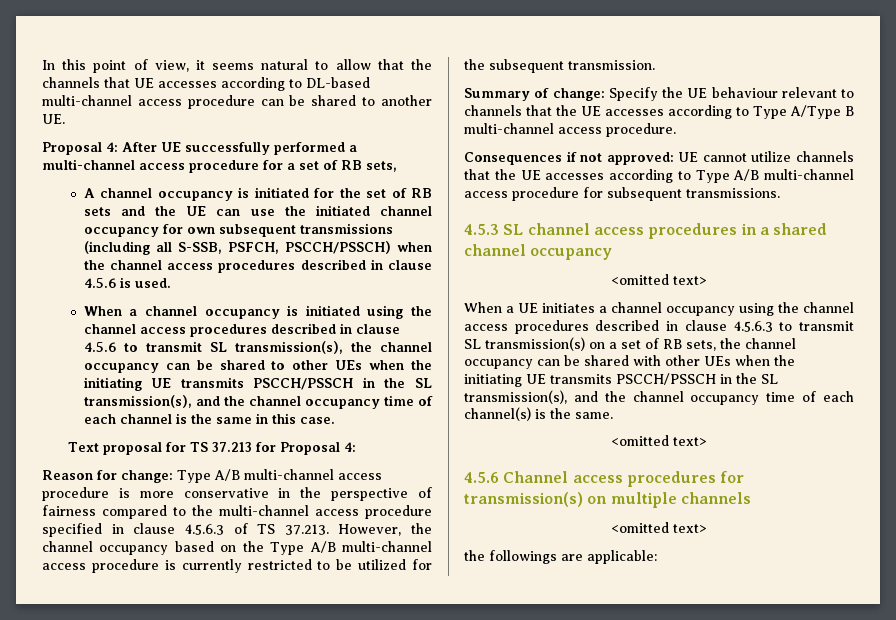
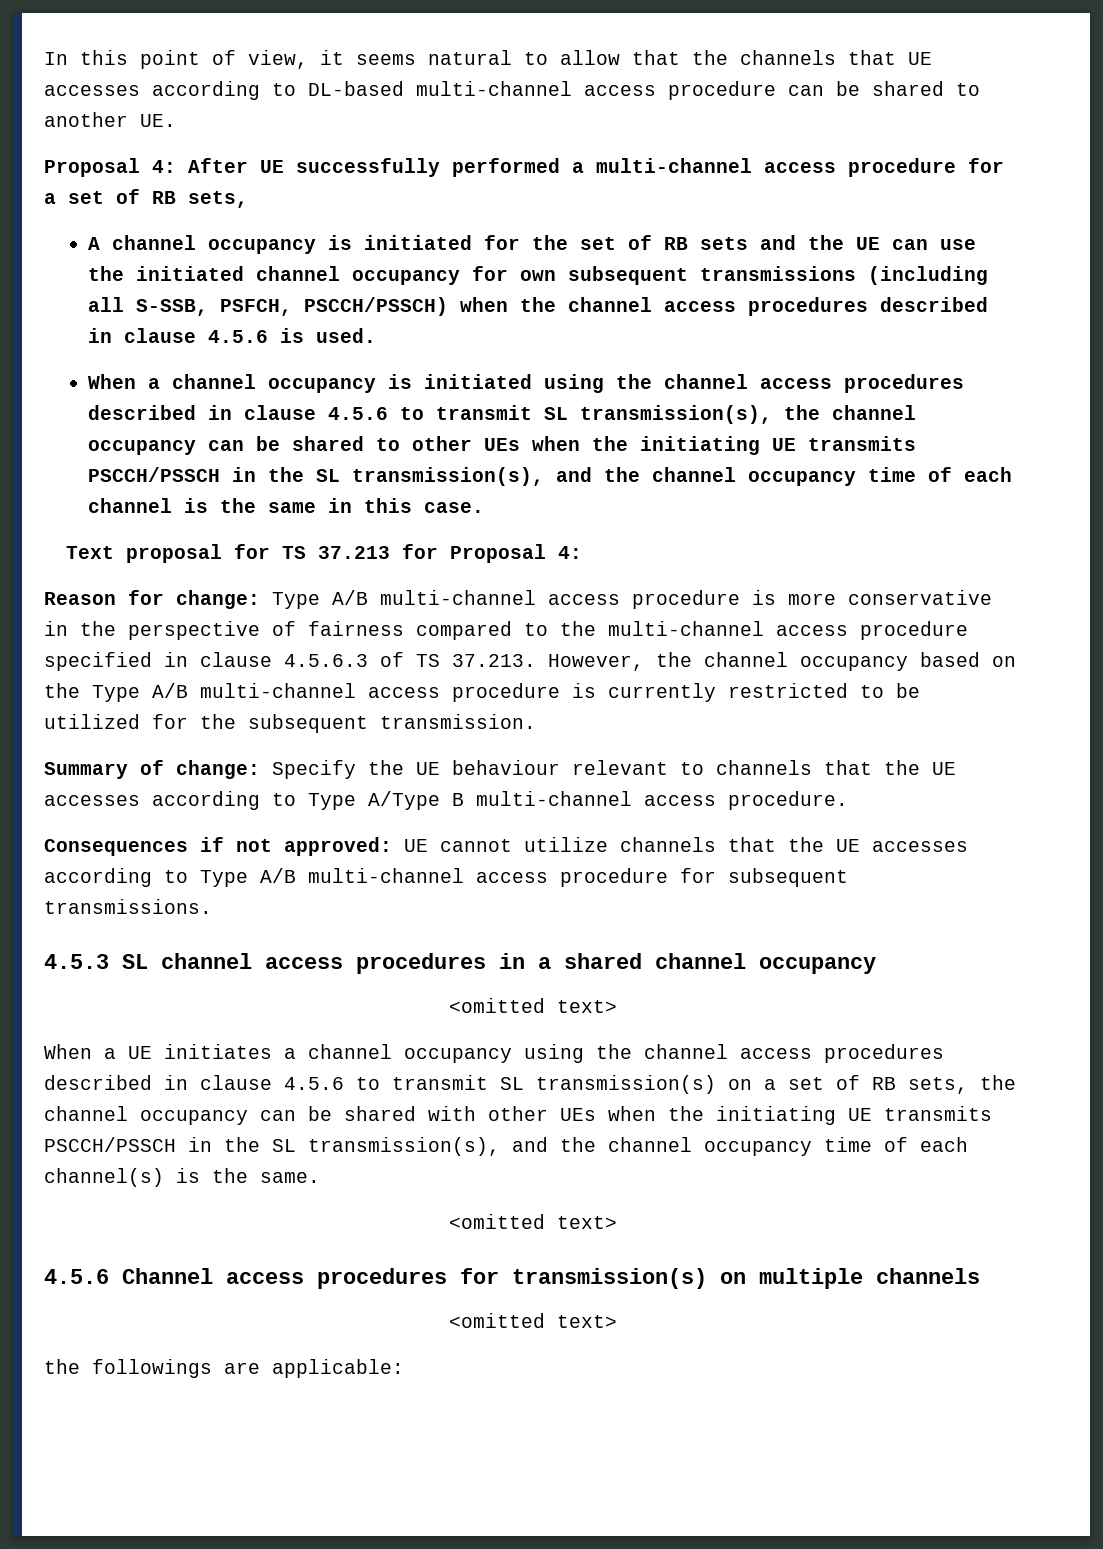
- When a UE initiates a channel occupancy using the channel access procedures described in clause 4.5.6.3 to transmit SL transmission(s) on a set of RB sets, the channel occupancy can be shared with other UEs when the initiating UE transmits PSCCH/PSSCH in the SL transmission(s), and the channel occupancy time of each channel(s) is the same.
+ When a UE initiates a channel occupancy using the channel access procedures described in clause 4.5.6 to transmit SL transmission(s) on a set of RB sets, the channel occupancy can be shared with other UEs when the initiating UE transmits PSCCH/PSSCH in the SL transmission(s), and the channel occupancy time of each channel(s) is the same.

